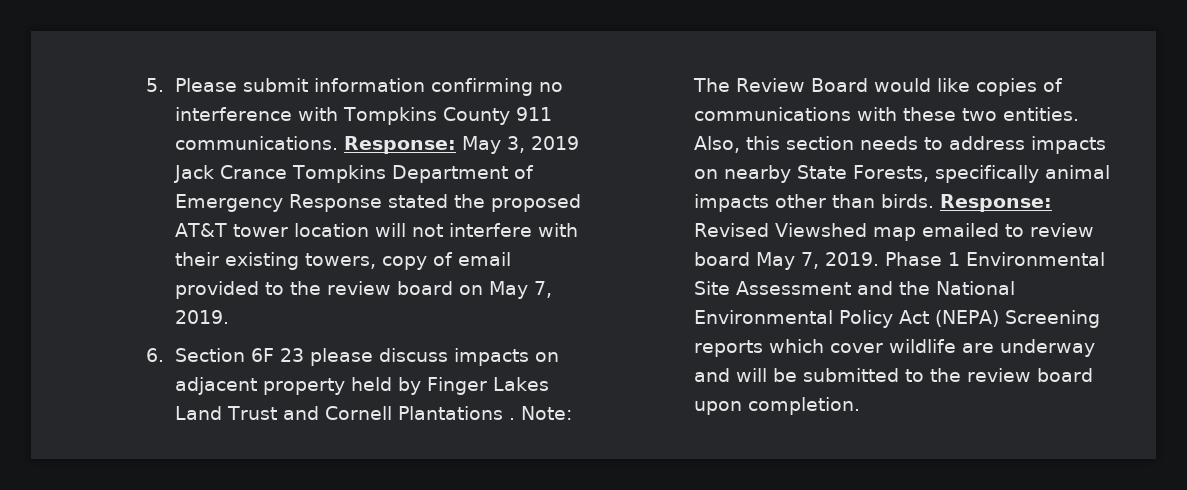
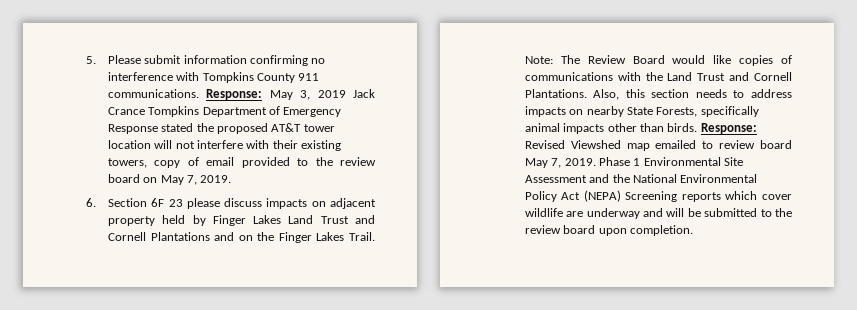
- 6. Section 6F 23 please discuss impacts on adjacent property held by Finger Lakes Land Trust and Cornell Plantations .
+ 6. Section 6F 23 please discuss impacts on adjacent property held by Finger Lakes Land Trust and Cornell Plantations and on the Finger Lakes Trail.
- Note: The Review Board would like copies of communications with these two entities.
+ Note: The Review Board would like copies of communications with the Land Trust and Cornell Plantations.

